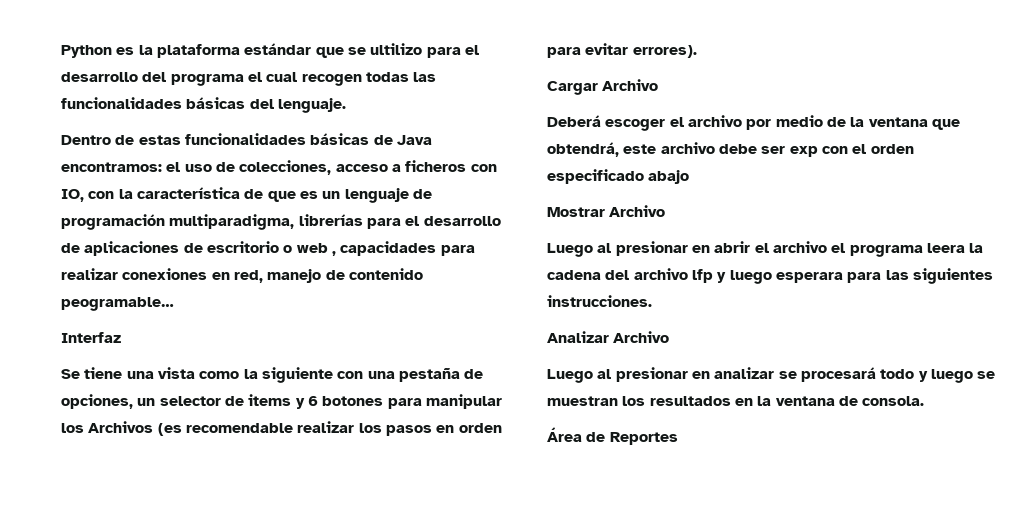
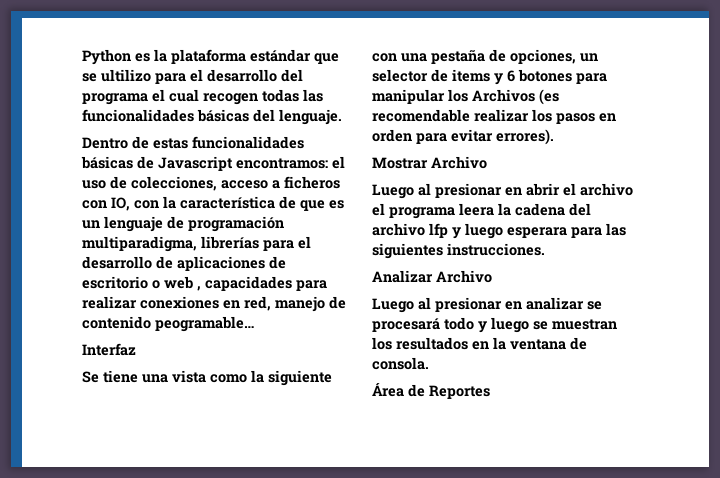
- Dentro de estas funcionalidades básicas de Java encontramos: el uso de colecciones, acceso a ficheros con IO, con la característica de que es un lenguaje de programación multiparadigma, librerías para el desarrollo de aplicaciones de escritorio o web , capacidades para realizar conexiones en red, manejo de contenido peogramable…
+ Dentro de estas funcionalidades básicas de Javascript encontramos: el uso de colecciones, acceso a ficheros con IO, con la característica de que es un lenguaje de programación multiparadigma, librerías para el desarrollo de aplicaciones de escritorio o web , capacidades para realizar conexiones en red, manejo de contenido peogramable…
- Cargar Archivo
- Deberá escoger el archivo por medio de la ventana que obtendrá, este archivo debe ser exp con el orden especificado abajo

